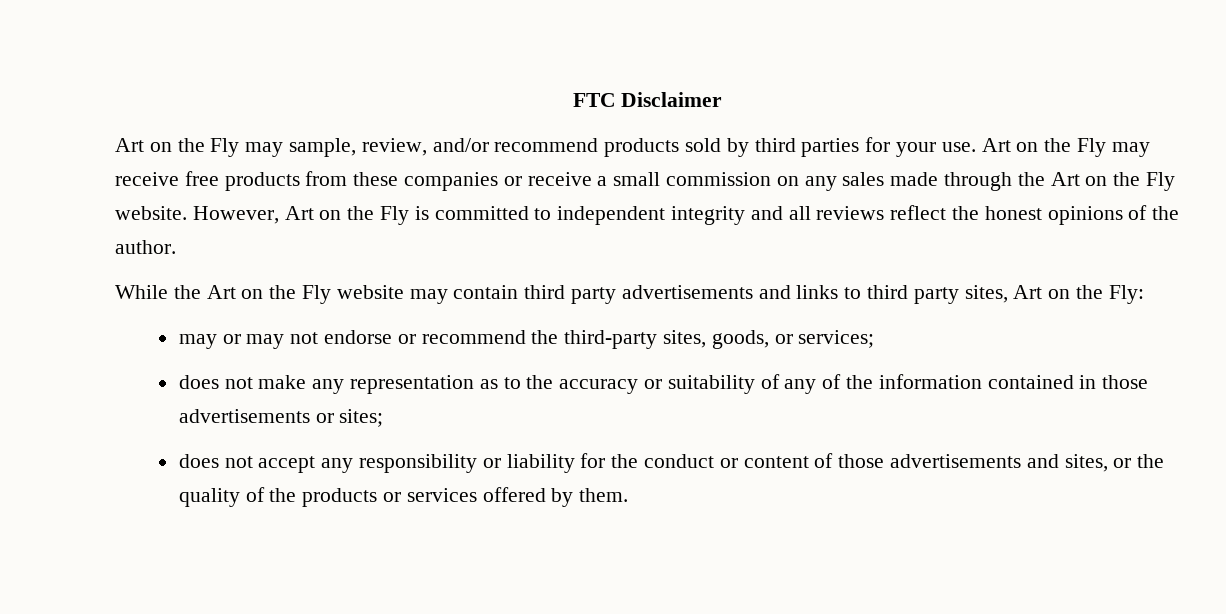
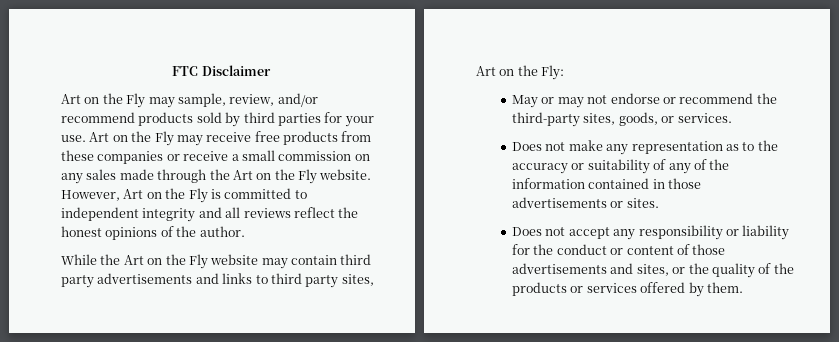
- may or may not endorse or recommend the third-party sites, goods, or services;
- does not make any representation as to the accuracy or suitability of any of the information contained in those advertisements or sites;
- does not accept any responsibility or liability for the conduct or content of those advertisements and sites, or the quality of the products or services offered by them.
+ May or may not endorse or recommend the third-party sites, goods, or services.
+ Does not make any representation as to the accuracy or suitability of any of the information contained in those advertisements or sites.
+ Does not accept any responsibility or liability for the conduct or content of those advertisements and sites, or the quality of the products or services offered by them.

